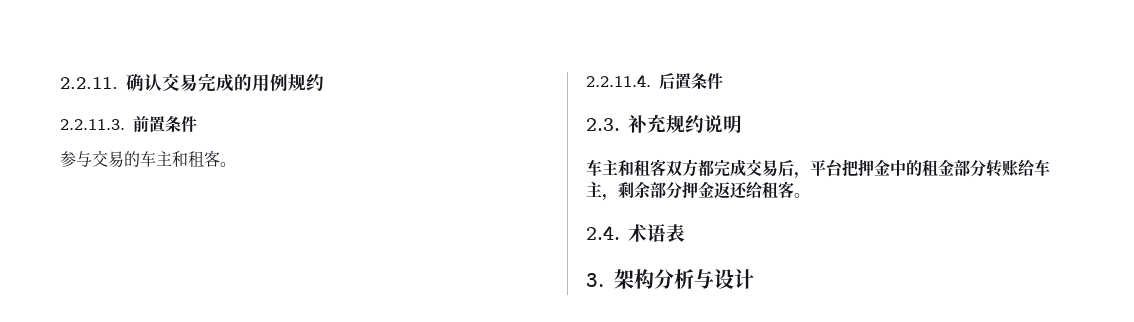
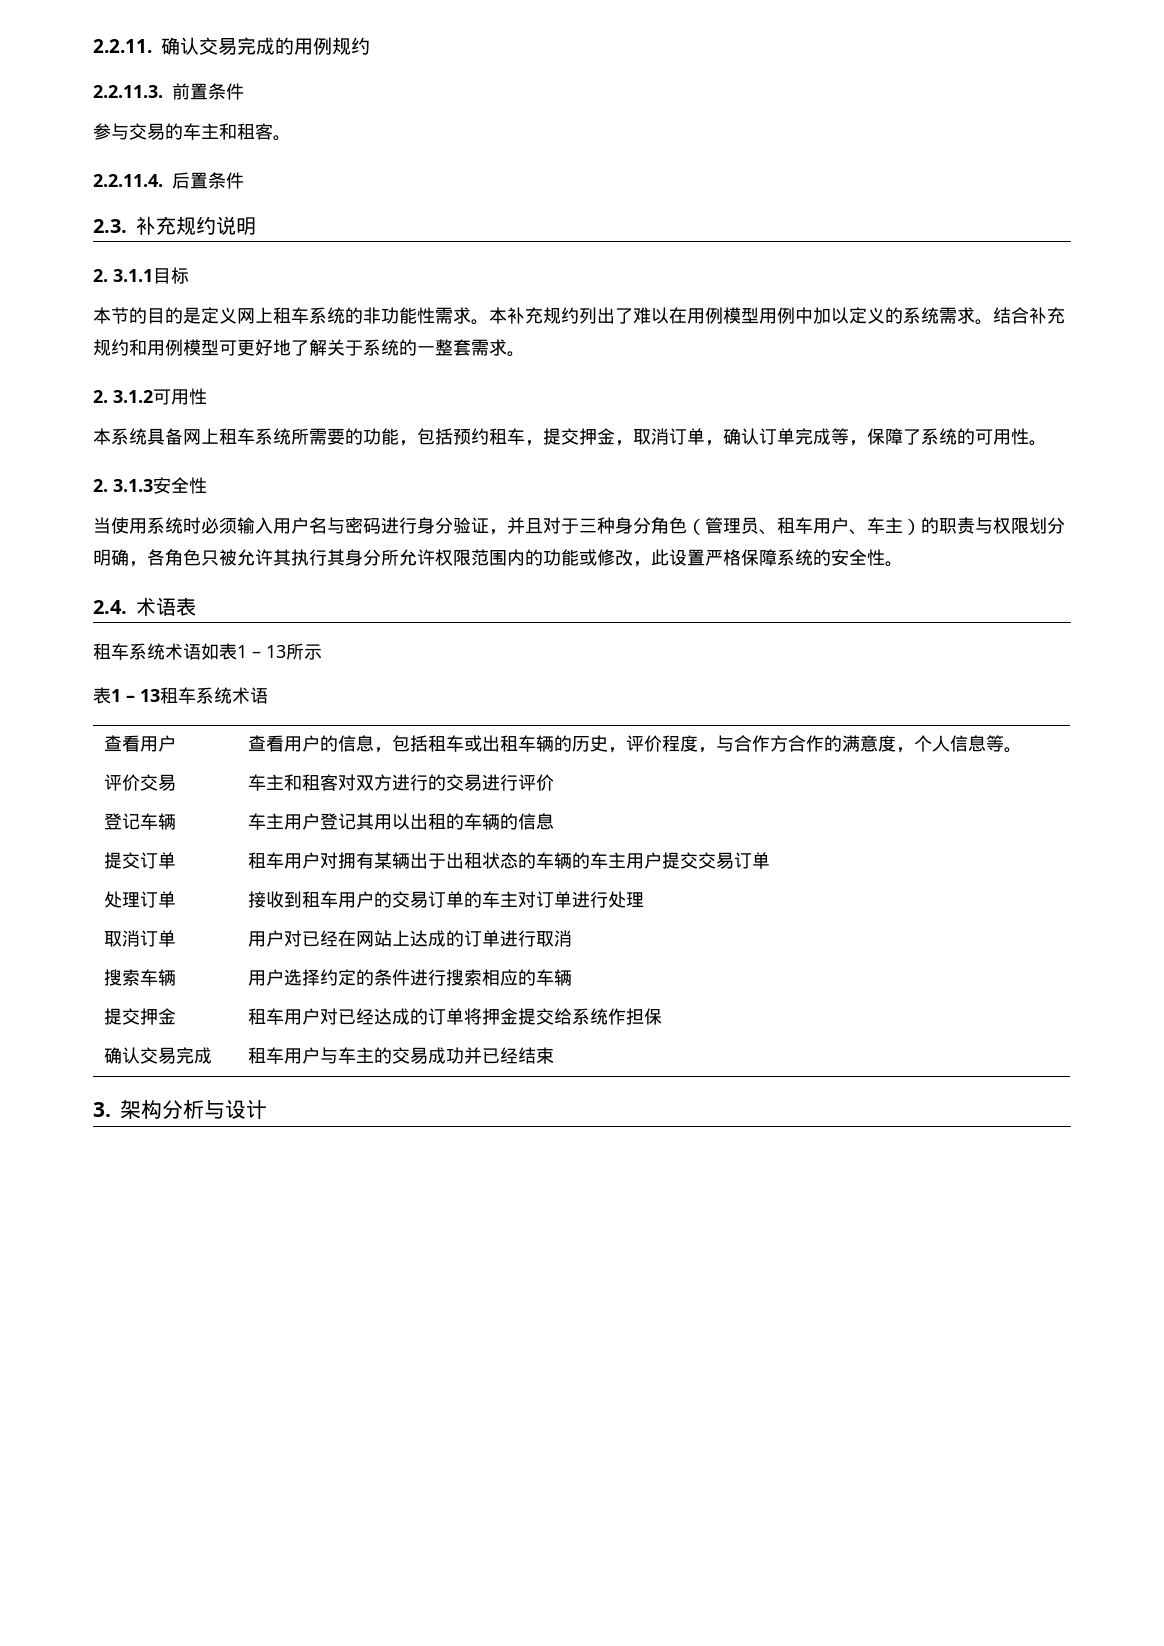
- 车主和租客双方都完成交易后，平台把押金中的租金部分转账给车主，剩余部分押金返还给租客。
+ 2. 3.1.1目标
+ 本节的目的是定义网上租车系统的非功能性需求。本补充规约列出了难以在用例模型用例中加以定义的系统需求。结合补充规约和用例模型可更好地了解关于系统的一整套需求。
+ 2. 3.1.2可用性
+ 本系统具备网上租车系统所需要的功能，包括预约租车，提交押金，取消订单，确认订单完成等，保障了系统的可用性。
+ 2. 3.1.3安全性
+ 当使用系统时必须输入用户名与密码进行身分验证，并且对于三种身分角色（管理员、租车用户、车主）的职责与权限划分明确，各角色只被允许其执行其身分所允许权限范围内的功能或修改，此设置严格保障系统的安全性。
  2.4.术语表
+ 租车系统术语如表1 – 13所示
+ 表1 – 13租车系统术语
+ 查看用户 | 查看用户的信息，包括租车或出租车辆的历史，评价程度，与合作方合作的满意度，个人信息等。
+ 评价交易 | 车主和租客对双方进行的交易进行评价
+ 登记车辆 | 车主用户登记其用以出租的车辆的信息
+ 提交订单 | 租车用户对拥有某辆出于出租状态的车辆的车主用户提交交易订单
+ 处理订单 | 接收到租车用户的交易订单的车主对订单进行处理
+ 取消订单 | 用户对已经在网站上达成的订单进行取消
+ 搜索车辆 | 用户选择约定的条件进行搜索相应的车辆
+ 提交押金 | 租车用户对已经达成的订单将押金提交给系统作担保
+ 确认交易完成 | 租车用户与车主的交易成功并已经结束

